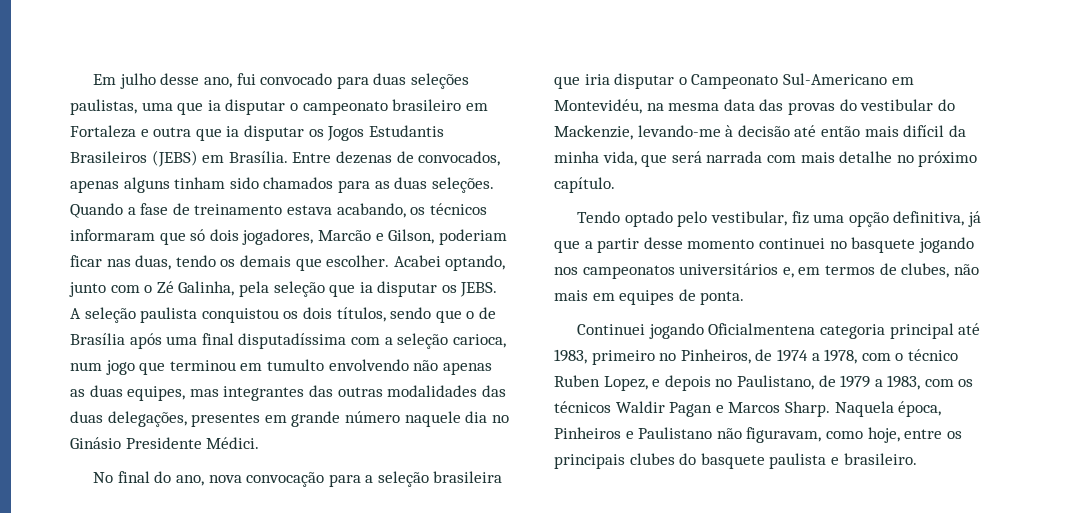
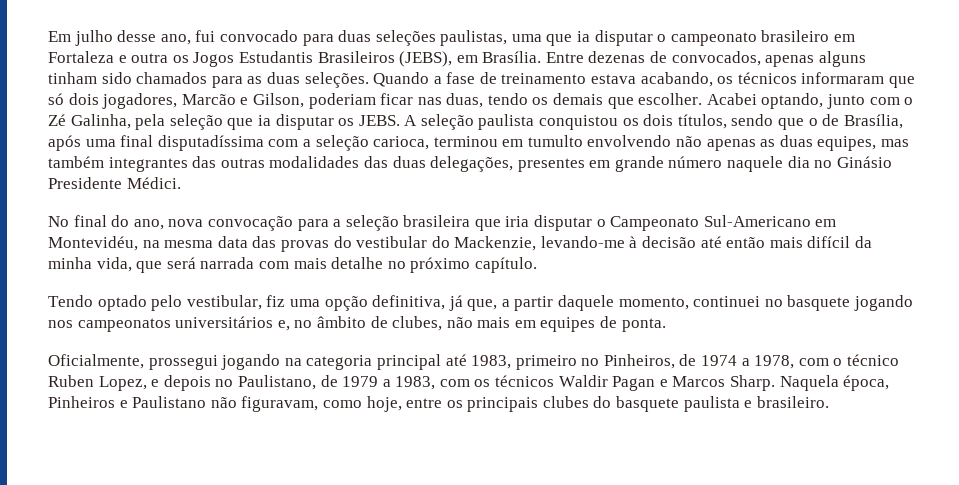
- Em julho desse ano, fui convocado para duas seleções paulistas, uma que ia disputar o campeonato brasileiro em Fortaleza e outra que ia disputar os Jogos Estudantis Brasileiros (JEBS) em Brasília.
+ Em julho desse ano, fui convocado para duas seleções paulistas, uma que ia disputar o campeonato brasileiro em Fortaleza e outra os Jogos Estudantis Brasileiros (JEBS), em Brasília.
- A seleção paulista conquistou os dois títulos, sendo que o de Brasília após uma final disputadíssima com a seleção carioca, num jogo que terminou em tumulto envolvendo não apenas as duas equipes, mas integrantes das outras modalidades das duas delegações, presentes em grande número naquele dia no Ginásio Presidente Médici.
+ A seleção paulista conquistou os dois títulos, sendo que o de Brasília, após uma final disputadíssima com a seleção carioca, terminou em tumulto envolvendo não apenas as duas equipes, mas também integrantes das outras modalidades das duas delegações, presentes em grande número naquele dia no Ginásio Presidente Médici.
- Tendo optado pelo vestibular, fiz uma opção definitiva, já que a partir desse momento continuei no basquete jogando nos campeonatos universitários e, em termos de clubes, não mais em equipes de ponta.
+ Tendo optado pelo vestibular, fiz uma opção definitiva, já que, a partir daquele momento, continuei no basquete jogando nos campeonatos universitários e, no âmbito de clubes, não mais em equipes de ponta.
- Continuei jogando Oficialmentena categoria principal até 1983, primeiro no Pinheiros, de 1974 a 1978, com o técnico Ruben Lopez, e depois no Paulistano, de 1979 a 1983, com os técnicos Waldir Pagan e Marcos Sharp.
+ Oficialmente, prossegui jogando na categoria principal até 1983, primeiro no Pinheiros, de 1974 a 1978, com o técnico Ruben Lopez, e depois no Paulistano, de 1979 a 1983, com os técnicos Waldir Pagan e Marcos Sharp.

